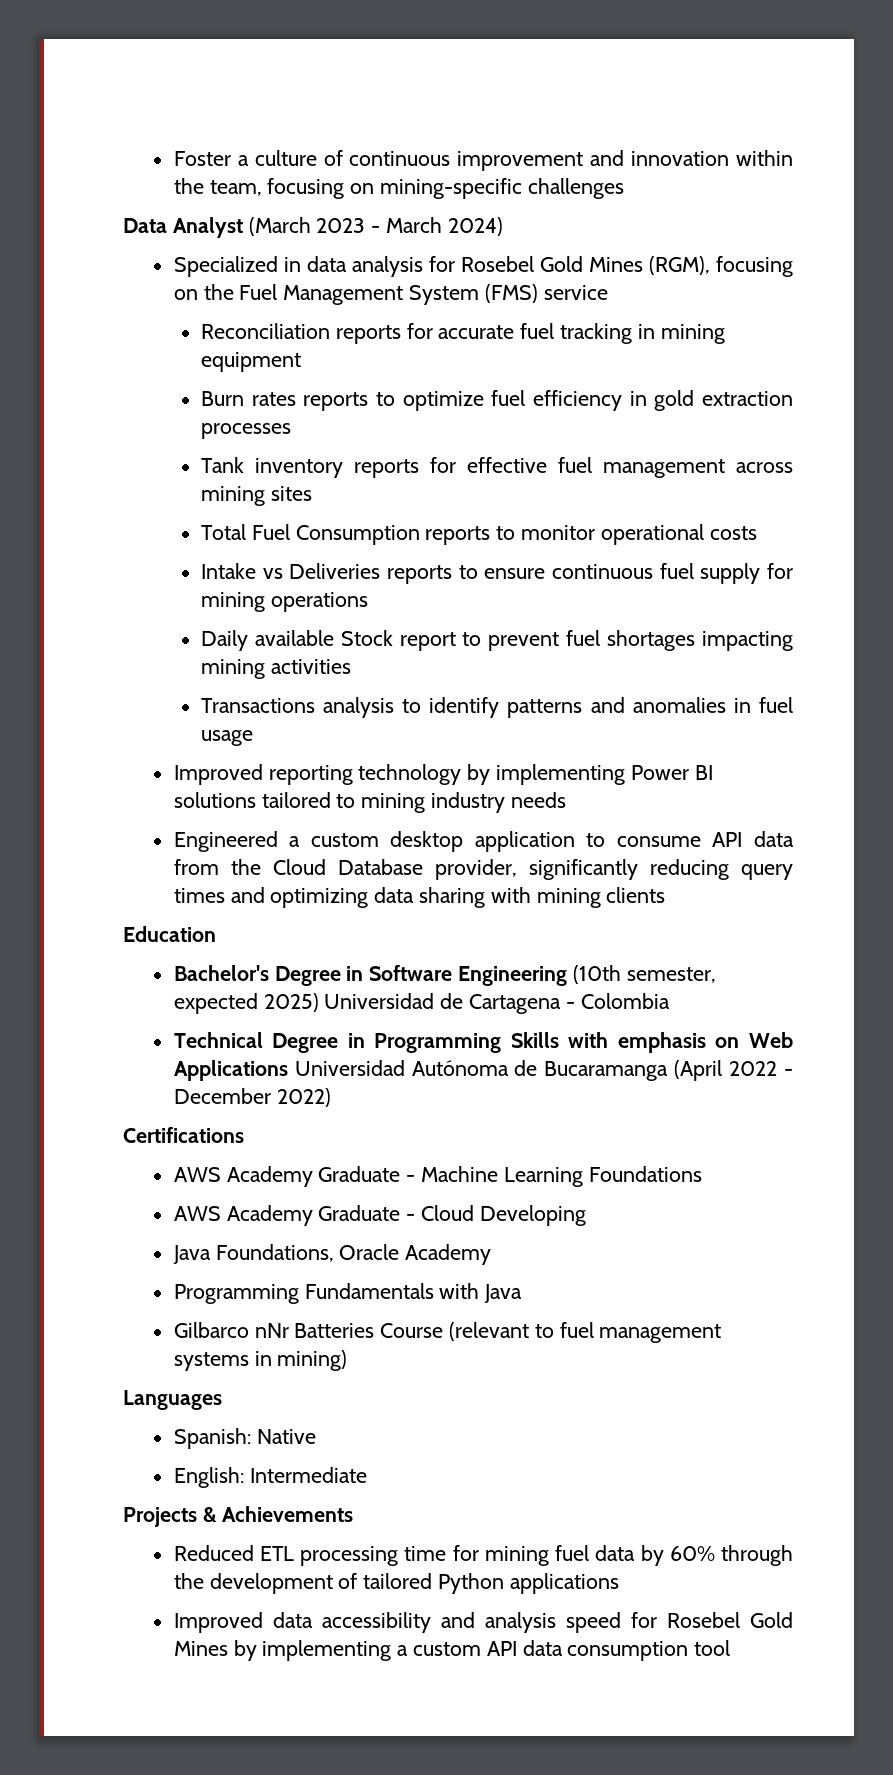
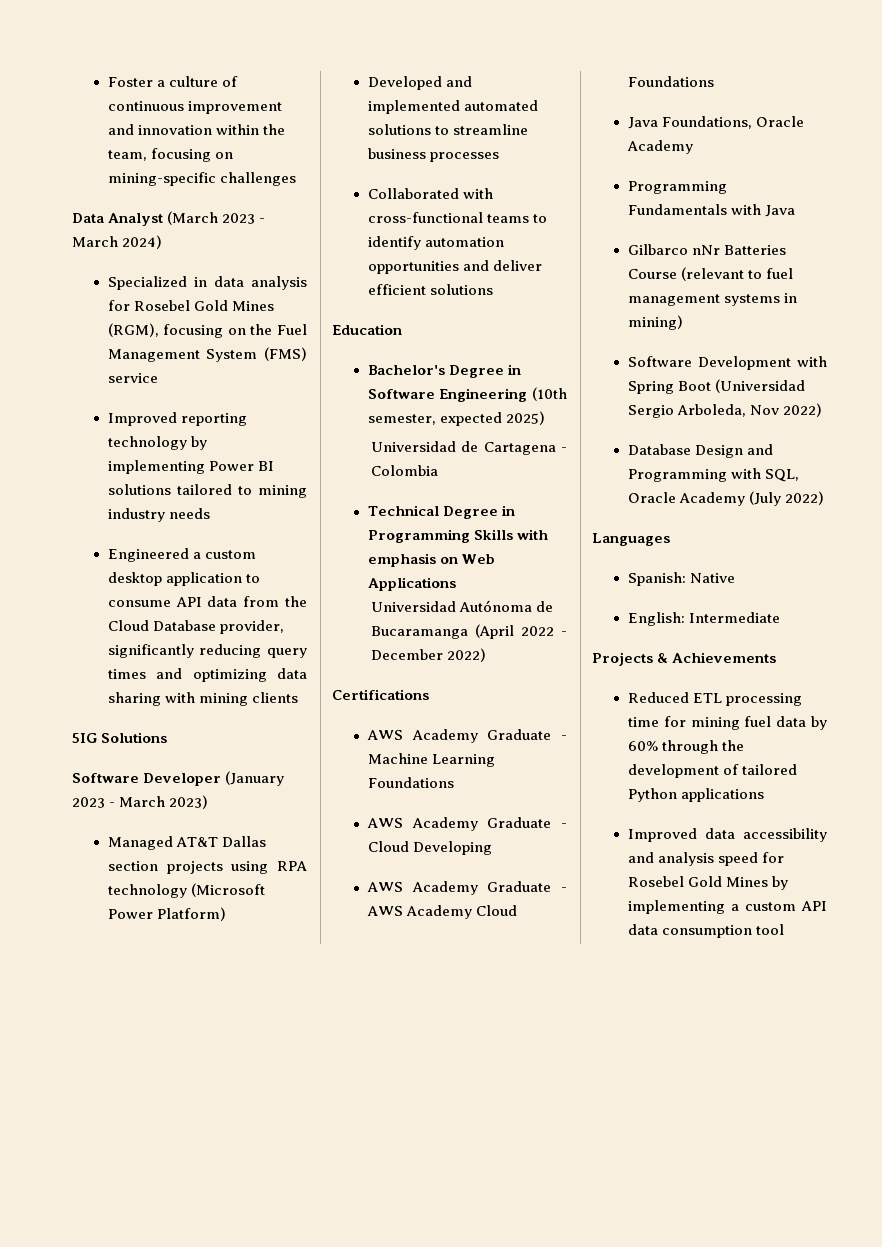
- Reconciliation reports for accurate fuel tracking in mining equipment
- Burn rates reports to optimize fuel efficiency in gold extraction processes
- Tank inventory reports for effective fuel management across mining sites
- Total Fuel Consumption reports to monitor operational costs
- Intake vs Deliveries reports to ensure continuous fuel supply for mining operations
- Daily available Stock report to prevent fuel shortages impacting mining activities
- Transactions analysis to identify patterns and anomalies in fuel usage
+ 5IG Solutions
+ Software Developer (January 2023 - March 2023)
+ Managed AT&T Dallas section projects using RPA technology (Microsoft Power Platform)
+ Developed and implemented automated solutions to streamline business processes
+ Collaborated with cross-functional teams to identify automation opportunities and deliver efficient solutions
- Bachelor's Degree in Software Engineering (10th semester, expected 2025) Universidad de Cartagena - Colombia
+ Bachelor's Degree in Software Engineering (10th semester, expected 2025)
+ Universidad de Cartagena - Colombia
- Technical Degree in Programming Skills with emphasis on Web Applications Universidad Autónoma de Bucaramanga (April 2022 - December 2022)
+ Technical Degree in Programming Skills with emphasis on Web Applications
+ Universidad Autónoma de Bucaramanga (April 2022 - December 2022)
+ AWS Academy Graduate - AWS Academy Cloud Foundations
+ Software Development with Spring Boot (Universidad Sergio Arboleda, Nov 2022)
+ Database Design and Programming with SQL, Oracle Academy (July 2022)

